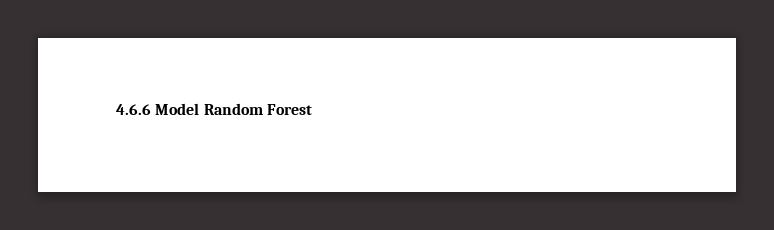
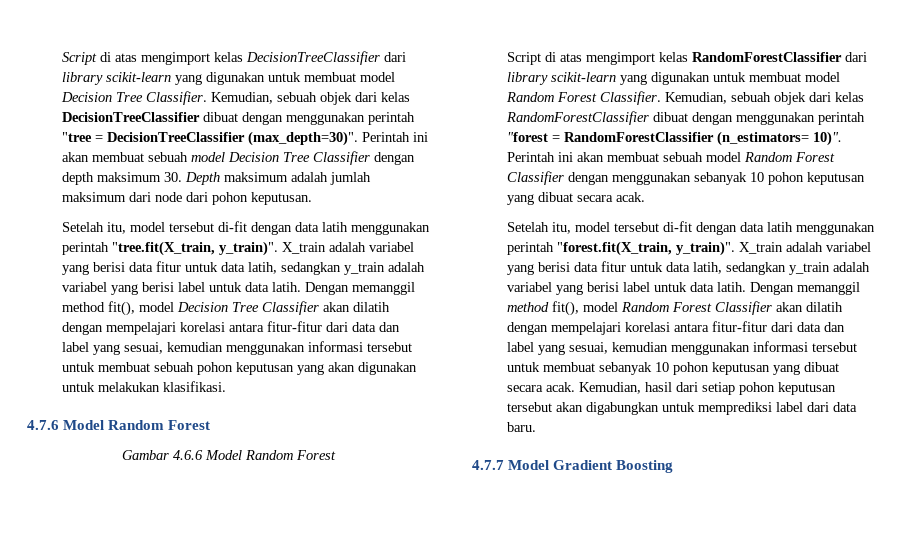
- 4.6.6 Model Random Forest
+ Script di atas mengimport kelas DecisionTreeClassifier dari library scikit-learn yang digunakan untuk membuat model Decision Tree Classifier. Kemudian, sebuah objek dari kelas DecisionTreeClassifier dibuat dengan menggunakan perintah "tree = DecisionTreeClassifier (max_depth=30)". Perintah ini akan membuat sebuah model Decision Tree Classifier dengan depth maksimum 30. Depth maksimum adalah jumlah maksimum dari node dari pohon keputusan.
+ Setelah itu, model tersebut di-fit dengan data latih menggunakan perintah "tree.fit(X_train, y_train)". X_train adalah variabel yang berisi data fitur untuk data latih, sedangkan y_train adalah variabel yang berisi label untuk data latih. Dengan memanggil method fit(), model Decision Tree Classifier akan dilatih dengan mempelajari korelasi antara fitur-fitur dari data dan label yang sesuai, kemudian menggunakan informasi tersebut untuk membuat sebuah pohon keputusan yang akan digunakan untuk melakukan klasifikasi.
+ 4.7.6 Model Random Forest
+ Gambar 4.6.6 Model Random Forest
+ Script di atas mengimport kelas RandomForestClassifier dari library scikit-learn yang digunakan untuk membuat model Random Forest Classifier. Kemudian, sebuah objek dari kelas RandomForestClassifier dibuat dengan menggunakan perintah "forest = RandomForestClassifier (n_estimators= 10)". Perintah ini akan membuat sebuah model Random Forest Classifier dengan menggunakan sebanyak 10 pohon keputusan yang dibuat secara acak.
+ Setelah itu, model tersebut di-fit dengan data latih menggunakan perintah "forest.fit(X_train, y_train)". X_train adalah variabel yang berisi data fitur untuk data latih, sedangkan y_train adalah variabel yang berisi label untuk data latih. Dengan memanggil method fit(), model Random Forest Classifier akan dilatih dengan mempelajari korelasi antara fitur-fitur dari data dan label yang sesuai, kemudian menggunakan informasi tersebut untuk membuat sebanyak 10 pohon keputusan yang dibuat secara acak. Kemudian, hasil dari setiap pohon keputusan tersebut akan digabungkan untuk memprediksi label dari data baru.
+ 4.7.7 Model Gradient Boosting

